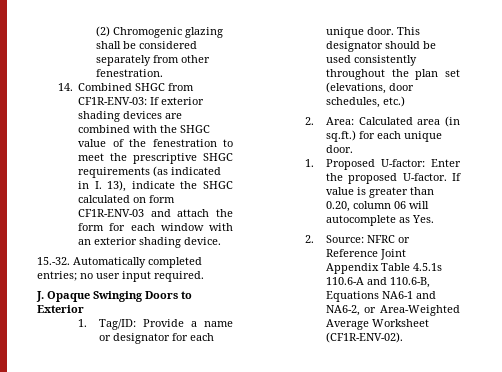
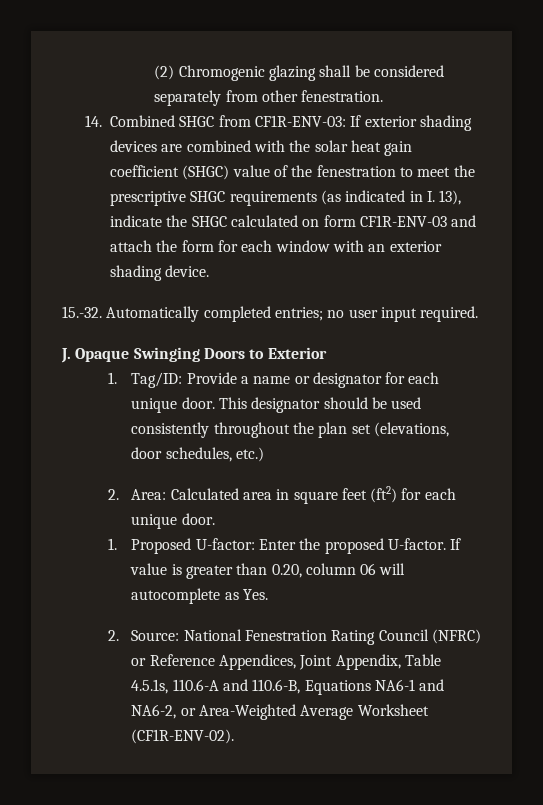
- 14. Combined SHGC from CF1R-ENV-03: If exterior shading devices are combined with the SHGC value of the fenestration to meet the prescriptive SHGC requirements (as indicated in I. 13), indicate the SHGC calculated on form CF1R-ENV-03 and attach the form for each window with an exterior shading device.
+ 14. Combined SHGC from CF1R-ENV-03: If exterior shading devices are combined with the solar heat gain coefficient (SHGC) value of the fenestration to meet the prescriptive SHGC requirements (as indicated in I. 13), indicate the SHGC calculated on form CF1R-ENV-03 and attach the form for each window with an exterior shading device.
- 2. Area: Calculated area (in sq.ft.) for each unique door.
+ 2. Area: Calculated area in square feet (ft2) for each unique door.
- 2. Source: NFRC or Reference Joint Appendix Table 4.5.1s 110.6-A and 110.6-B, Equations NA6-1 and NA6-2, or Area-Weighted Average Worksheet (CF1R-ENV-02).
+ 2. Source: National Fenestration Rating Council (NFRC) or Reference Appendices, Joint Appendix, Table 4.5.1s, 110.6-A and 110.6-B, Equations NA6-1 and NA6-2, or Area-Weighted Average Worksheet (CF1R-ENV-02).

